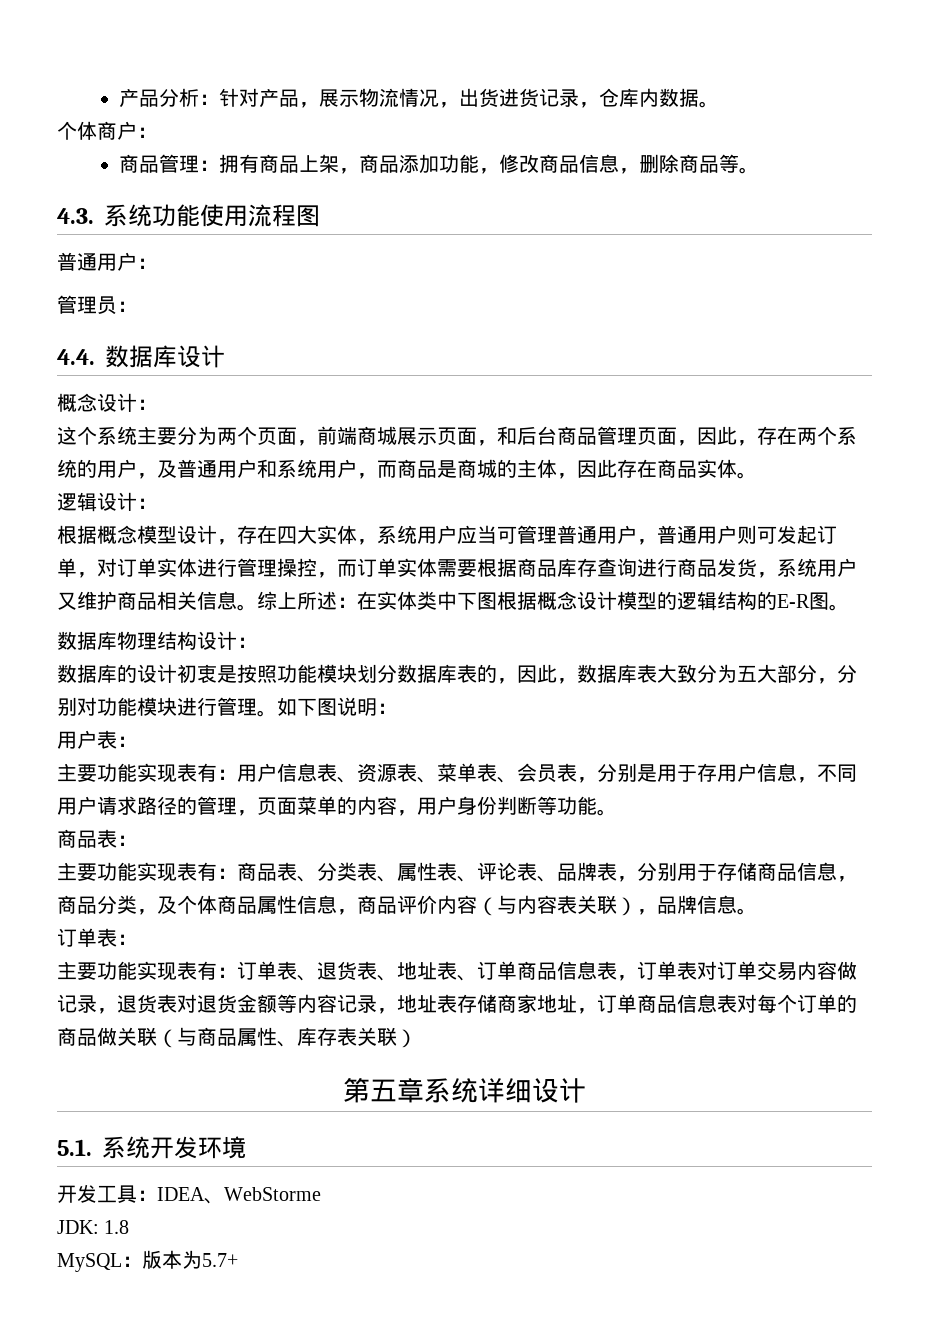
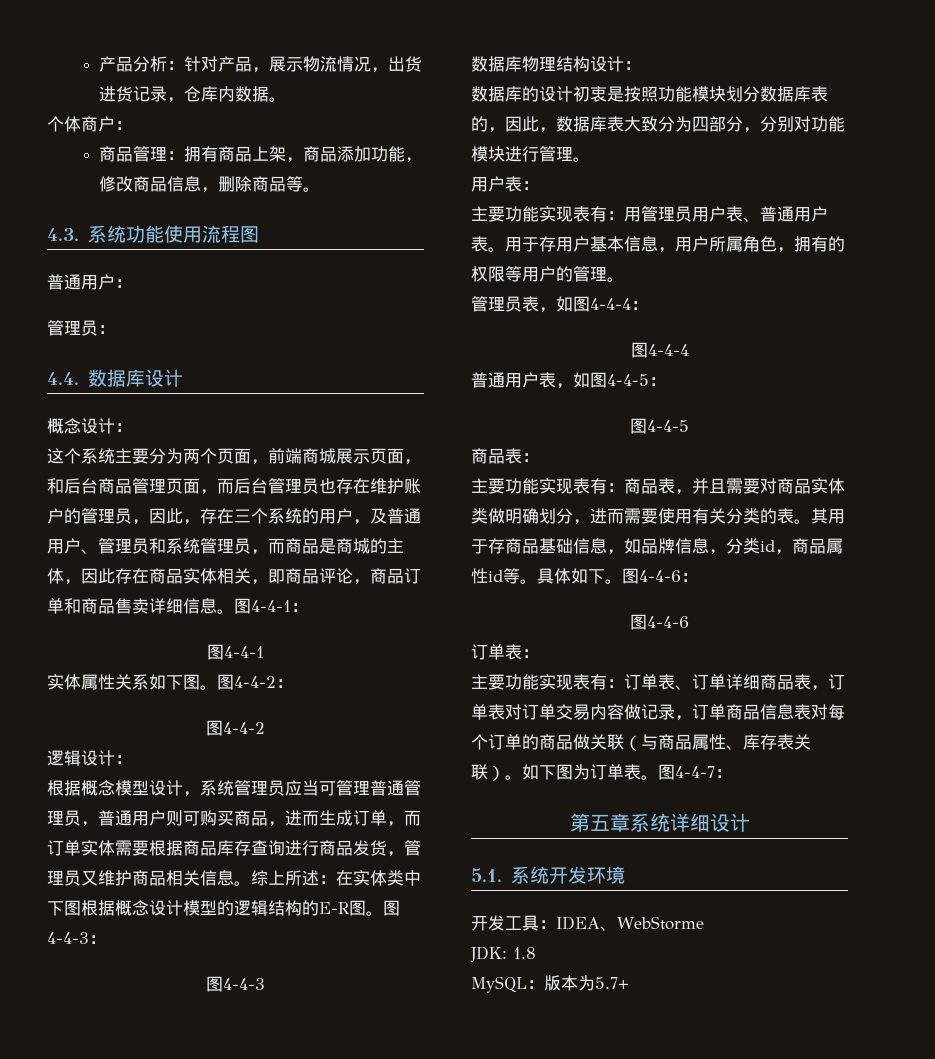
- 这个系统主要分为两个页面，前端商城展示页面，和后台商品管理页面，因此，存在两个系统的用户，及普通用户和系统用户，而商品是商城的主体，因此存在商品实体。
+ 这个系统主要分为两个页面，前端商城展示页面，和后台商品管理页面，而后台管理员也存在维护账户的管理员，因此，存在三个系统的用户，及普通用户、管理员和系统管理员，而商品是商城的主体，因此存在商品实体相关，即商品评论，商品订单和商品售卖详细信息。图4-4-1：
+ 图4-4-1
+ 实体属性关系如下图。图4-4-2：
+ 图4-4-2
- 根据概念模型设计，存在四大实体，系统用户应当可管理普通用户，普通用户则可发起订单，对订单实体进行管理操控，而订单实体需要根据商品库存查询进行商品发货，系统用户又维护商品相关信息。
+ 根据概念模型设计，系统管理员应当可管理普通管理员，普通用户则可购买商品，进而生成订单，而订单实体需要根据商品库存查询进行商品发货，管理员又维护商品相关信息。
+ 图4-4-3：
+ 图4-4-3
- 数据库的设计初衷是按照功能模块划分数据库表的，因此，数据库表大致分为五大部分，分别对功能模块进行管理。如下图说明：
+ 数据库的设计初衷是按照功能模块划分数据库表的，因此，数据库表大致分为四部分，分别对功能模块进行管理。
- 主要功能实现表有：用户信息表、资源表、菜单表、会员表，分别是用于存用户信息，不同用户请求路径的管理，页面菜单的内容，用户身份判断等功能。
+ 主要功能实现表有：用管理员用户表、普通用户表。用于存用户基本信息，用户所属角色，拥有的权限等用户的管理。
+ 管理员表，如图4-4-4：
+ 图4-4-4
+ 普通用户表，如图4-4-5：
+ 图4-4-5
- 主要功能实现表有：商品表、分类表、属性表、评论表、品牌表，分别用于存储商品信息，商品分类，及个体商品属性信息，商品评价内容（与内容表关联），品牌信息。
+ 主要功能实现表有：商品表，并且需要对商品实体类做明确划分，进而需要使用有关分类的表。其用于存商品基础信息，如品牌信息，分类id，商品属性id等。具体如下。图4-4-6：
+ 图4-4-6
- 主要功能实现表有：订单表、退货表、地址表、订单商品信息表，订单表对订单交易内容做记录，退货表对退货金额等内容记录，地址表存储商家地址，订单商品信息表对每个订单的商品做关联（与商品属性、库存表关联）
+ 主要功能实现表有：订单表、订单详细商品表，订单表对订单交易内容做记录，订单商品信息表对每个订单的商品做关联（与商品属性、库存表关联）。如下图为订单表。图4-4-7：

